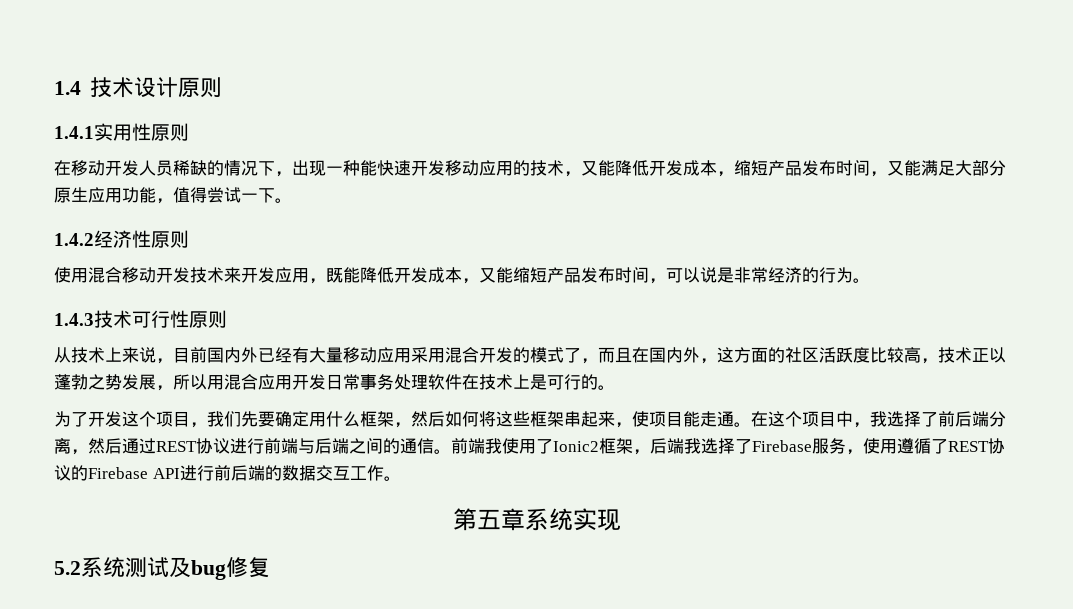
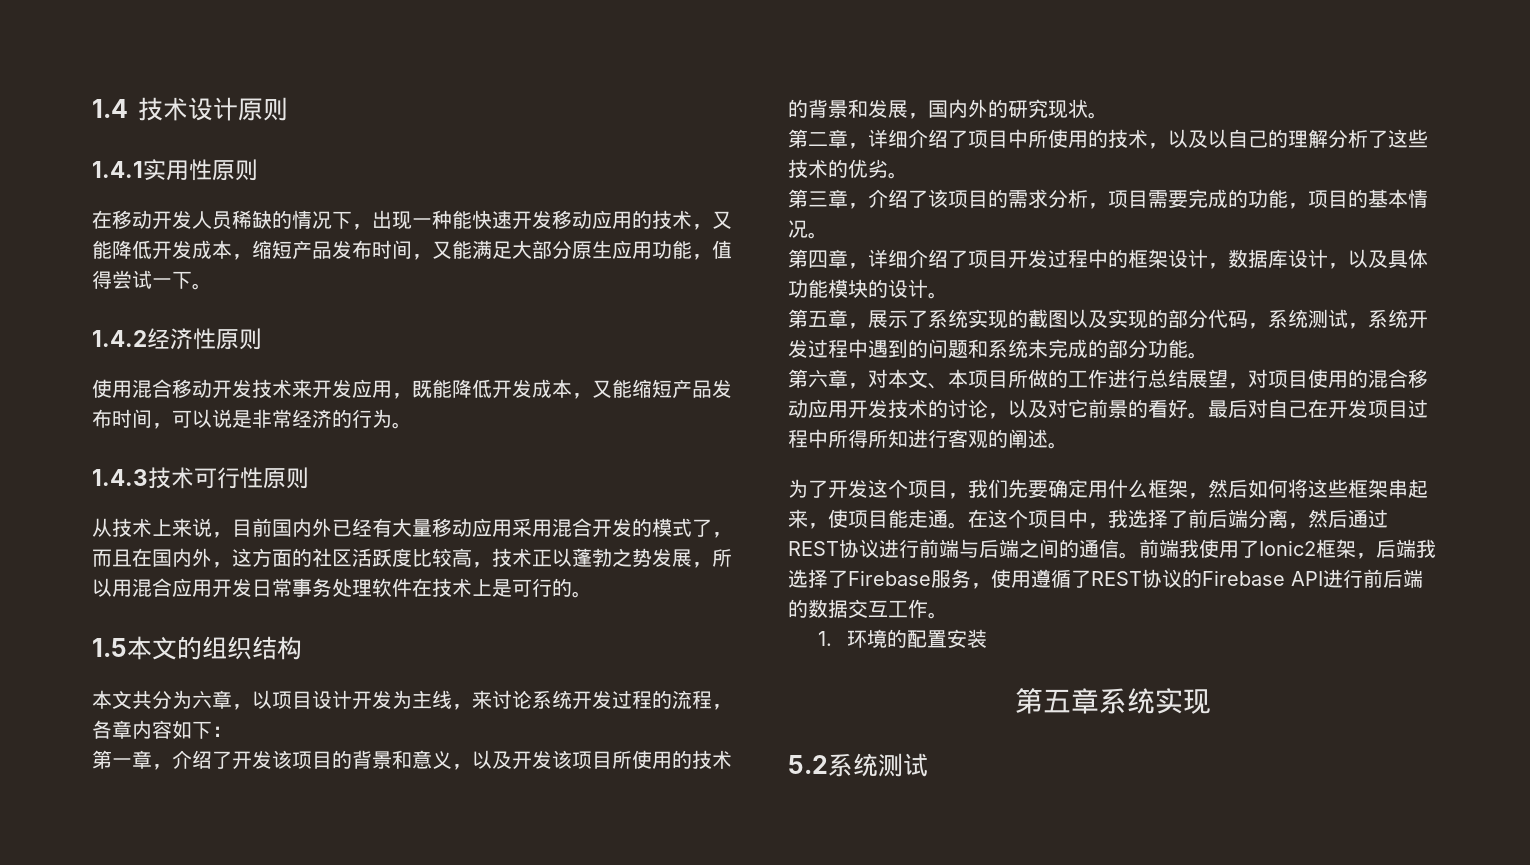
+ 1.5本文的组织结构
+ 本文共分为六章，以项目设计开发为主线，来讨论系统开发过程的流程，各章内容如下：
+ 第一章，介绍了开发该项目的背景和意义，以及开发该项目所使用的技术的背景和发展，国内外的研究现状。
+ 第二章，详细介绍了项目中所使用的技术，以及以自己的理解分析了这些技术的优劣。
+ 第三章，介绍了该项目的需求分析，项目需要完成的功能，项目的基本情况。
+ 第四章，详细介绍了项目开发过程中的框架设计，数据库设计，以及具体功能模块的设计。
+ 第五章，展示了系统实现的截图以及实现的部分代码，系统测试，系统开发过程中遇到的问题和系统未完成的部分功能。
+ 第六章，对本文、本项目所做的工作进行总结展望，对项目使用的混合移动应用开发技术的讨论，以及对它前景的看好。最后对自己在开发项目过程中所得所知进行客观的阐述。
+ 1.环境的配置安装
- 5.2系统测试及bug修复
+ 5.2系统测试

